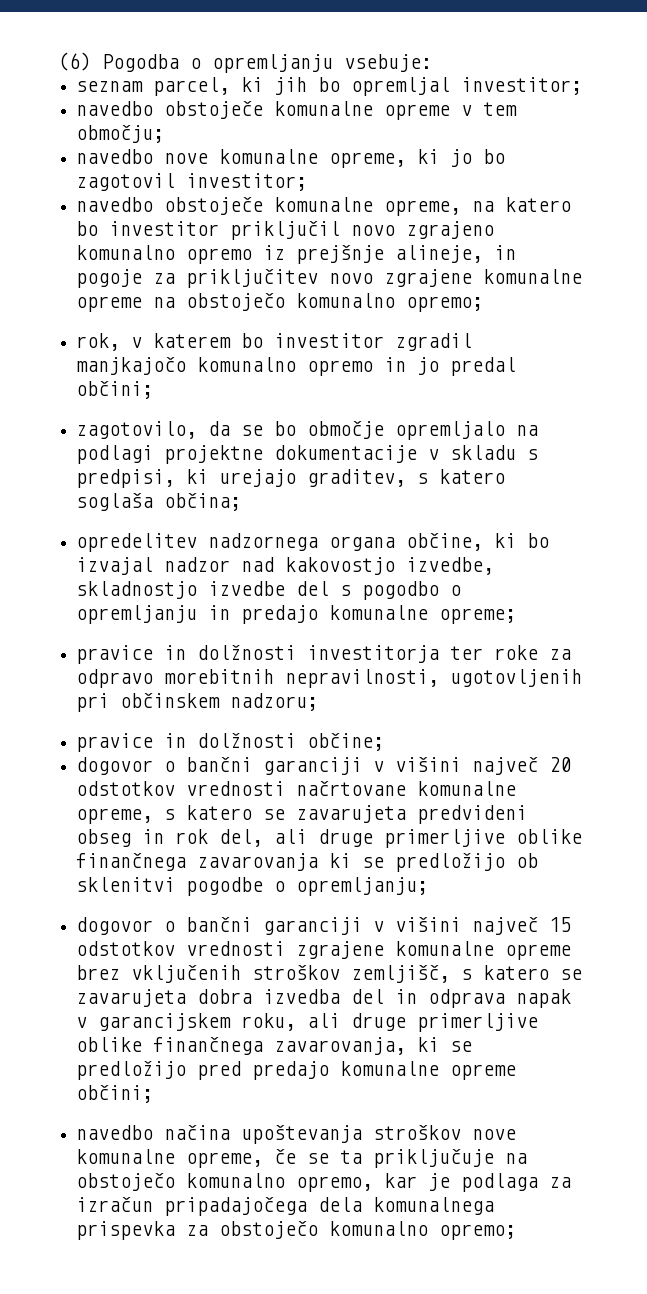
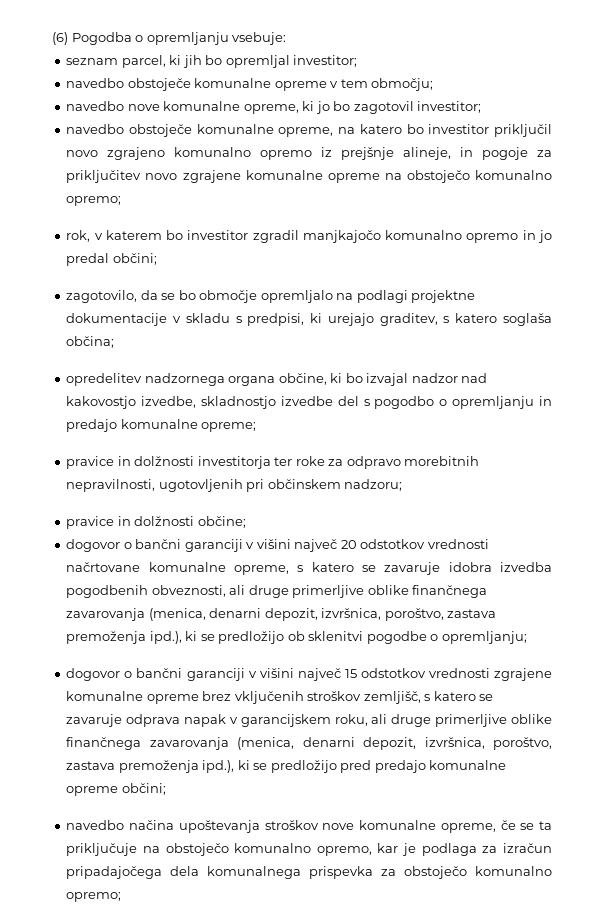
- dogovor o bančni garanciji v višini največ 20 odstotkov vrednosti načrtovane komunalne opreme, s katero se zavarujeta predvideni obseg in rok del, ali druge primerljive oblike finančnega zavarovanja ki se predložijo ob sklenitvi pogodbe o opremljanju;
+ dogovor o bančni garanciji v višini največ 20 odstotkov vrednosti načrtovane komunalne opreme, s katero se zavaruje idobra izvedba pogodbenih obveznosti, ali druge primerljive oblike finančnega zavarovanja (menica, denarni depozit, izvršnica, poroštvo, zastava premoženja ipd.), ki se predložijo ob sklenitvi pogodbe o opremljanju;
- dogovor o bančni garanciji v višini največ 15 odstotkov vrednosti zgrajene komunalne opreme brez vključenih stroškov zemljišč, s katero se zavarujeta dobra izvedba del in odprava napak v garancijskem roku, ali druge primerljive oblike finančnega zavarovanja, ki se predložijo pred predajo komunalne opreme občini;
+ dogovor o bančni garanciji v višini največ 15 odstotkov vrednosti zgrajene komunalne opreme brez vključenih stroškov zemljišč, s katero se zavaruje odprava napak v garancijskem roku, ali druge primerljive oblike finančnega zavarovanja (menica, denarni depozit, izvršnica, poroštvo, zastava premoženja ipd.), ki se predložijo pred predajo komunalne opreme občini;

